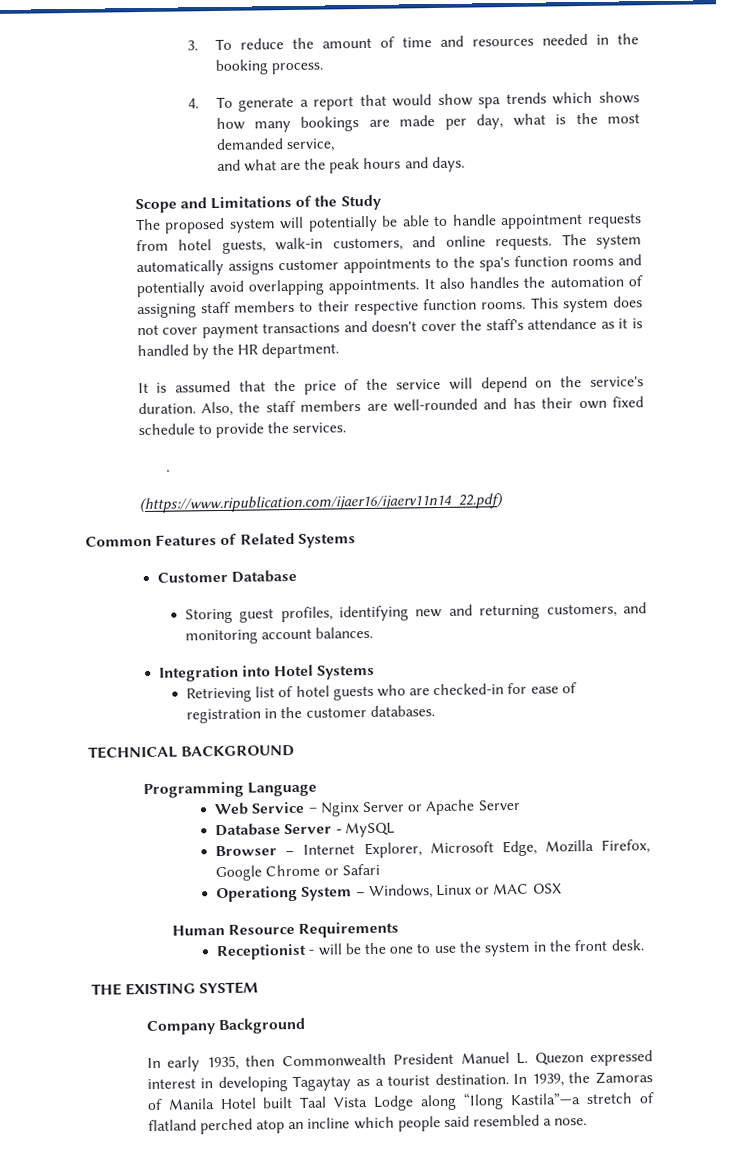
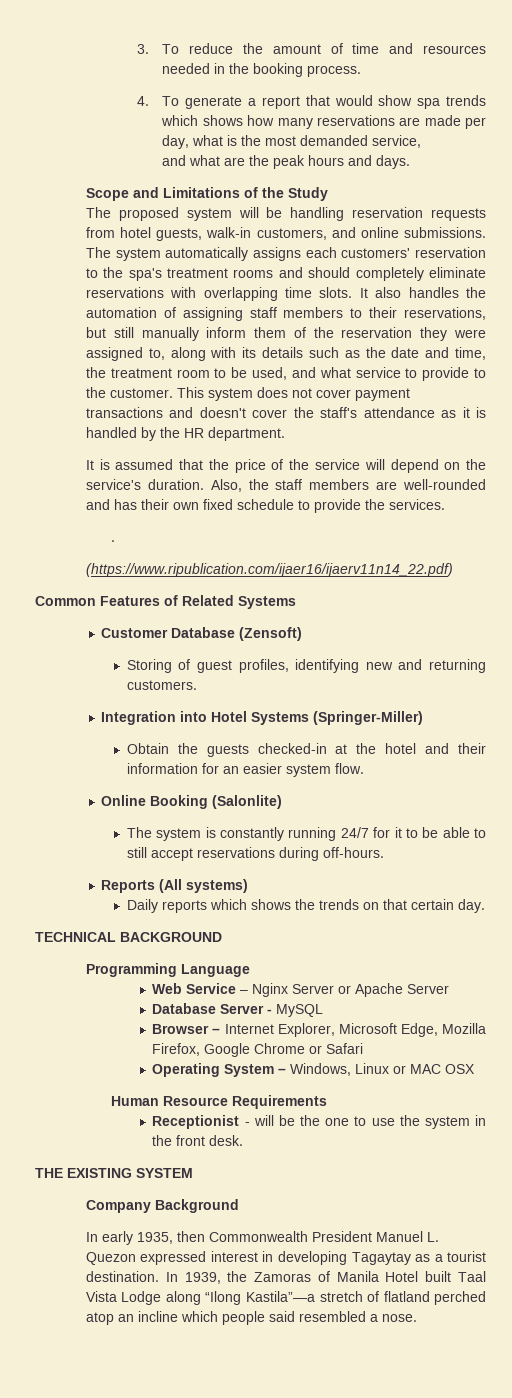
- 4. To generate a report that would show spa trends which shows how many bookings are made per day, what is the most demanded service,
+ 4. To generate a report that would show spa trends which shows how many reservations are made per day, what is the most demanded service,
- The proposed system will potentially be able to handle appointment requests from hotel guests, walk-in customers, and online requests.
+ The proposed system will be handling reservation requests from hotel guests, walk-in customers, and online submissions.
- The system automatically assigns customer appointments to the spa's function rooms and potentially avoid overlapping appointments.
+ The system automatically assigns each customers' reservation to the spa's treatment rooms and should completely eliminate reservations with overlapping time slots.
- It also handles the automation of assigning staff members to their respective function rooms.
+ It also handles the automation of assigning staff members to their reservations, but still manually inform them of the reservation they were assigned to, along with its details such as the date and time, the treatment room to be used, and what service to provide to the customer.
- Customer Database
+ Customer Database (Zensoft)
- Storing guest profiles, identifying new and returning customers, and monitoring account balances.
+ Storing of guest profiles, identifying new and returning customers.
- Integration into Hotel Systems
- Retrieving list of hotel guests who are checked-in for ease of registration in the customer databases.
+ Integration into Hotel Systems (Springer-Miller)
+ Obtain the guests checked-in at the hotel and their information for an easier system flow.
+ Online Booking (Salonlite)
+ The system is constantly running 24/7 for it to be able to still accept reservations during off-hours.
+ Reports (All systems)
+ Daily reports which shows the trends on that certain day.
- Operationg System – Windows, Linux or MAC OSX
+ Operating System – Windows, Linux or MAC OSX

